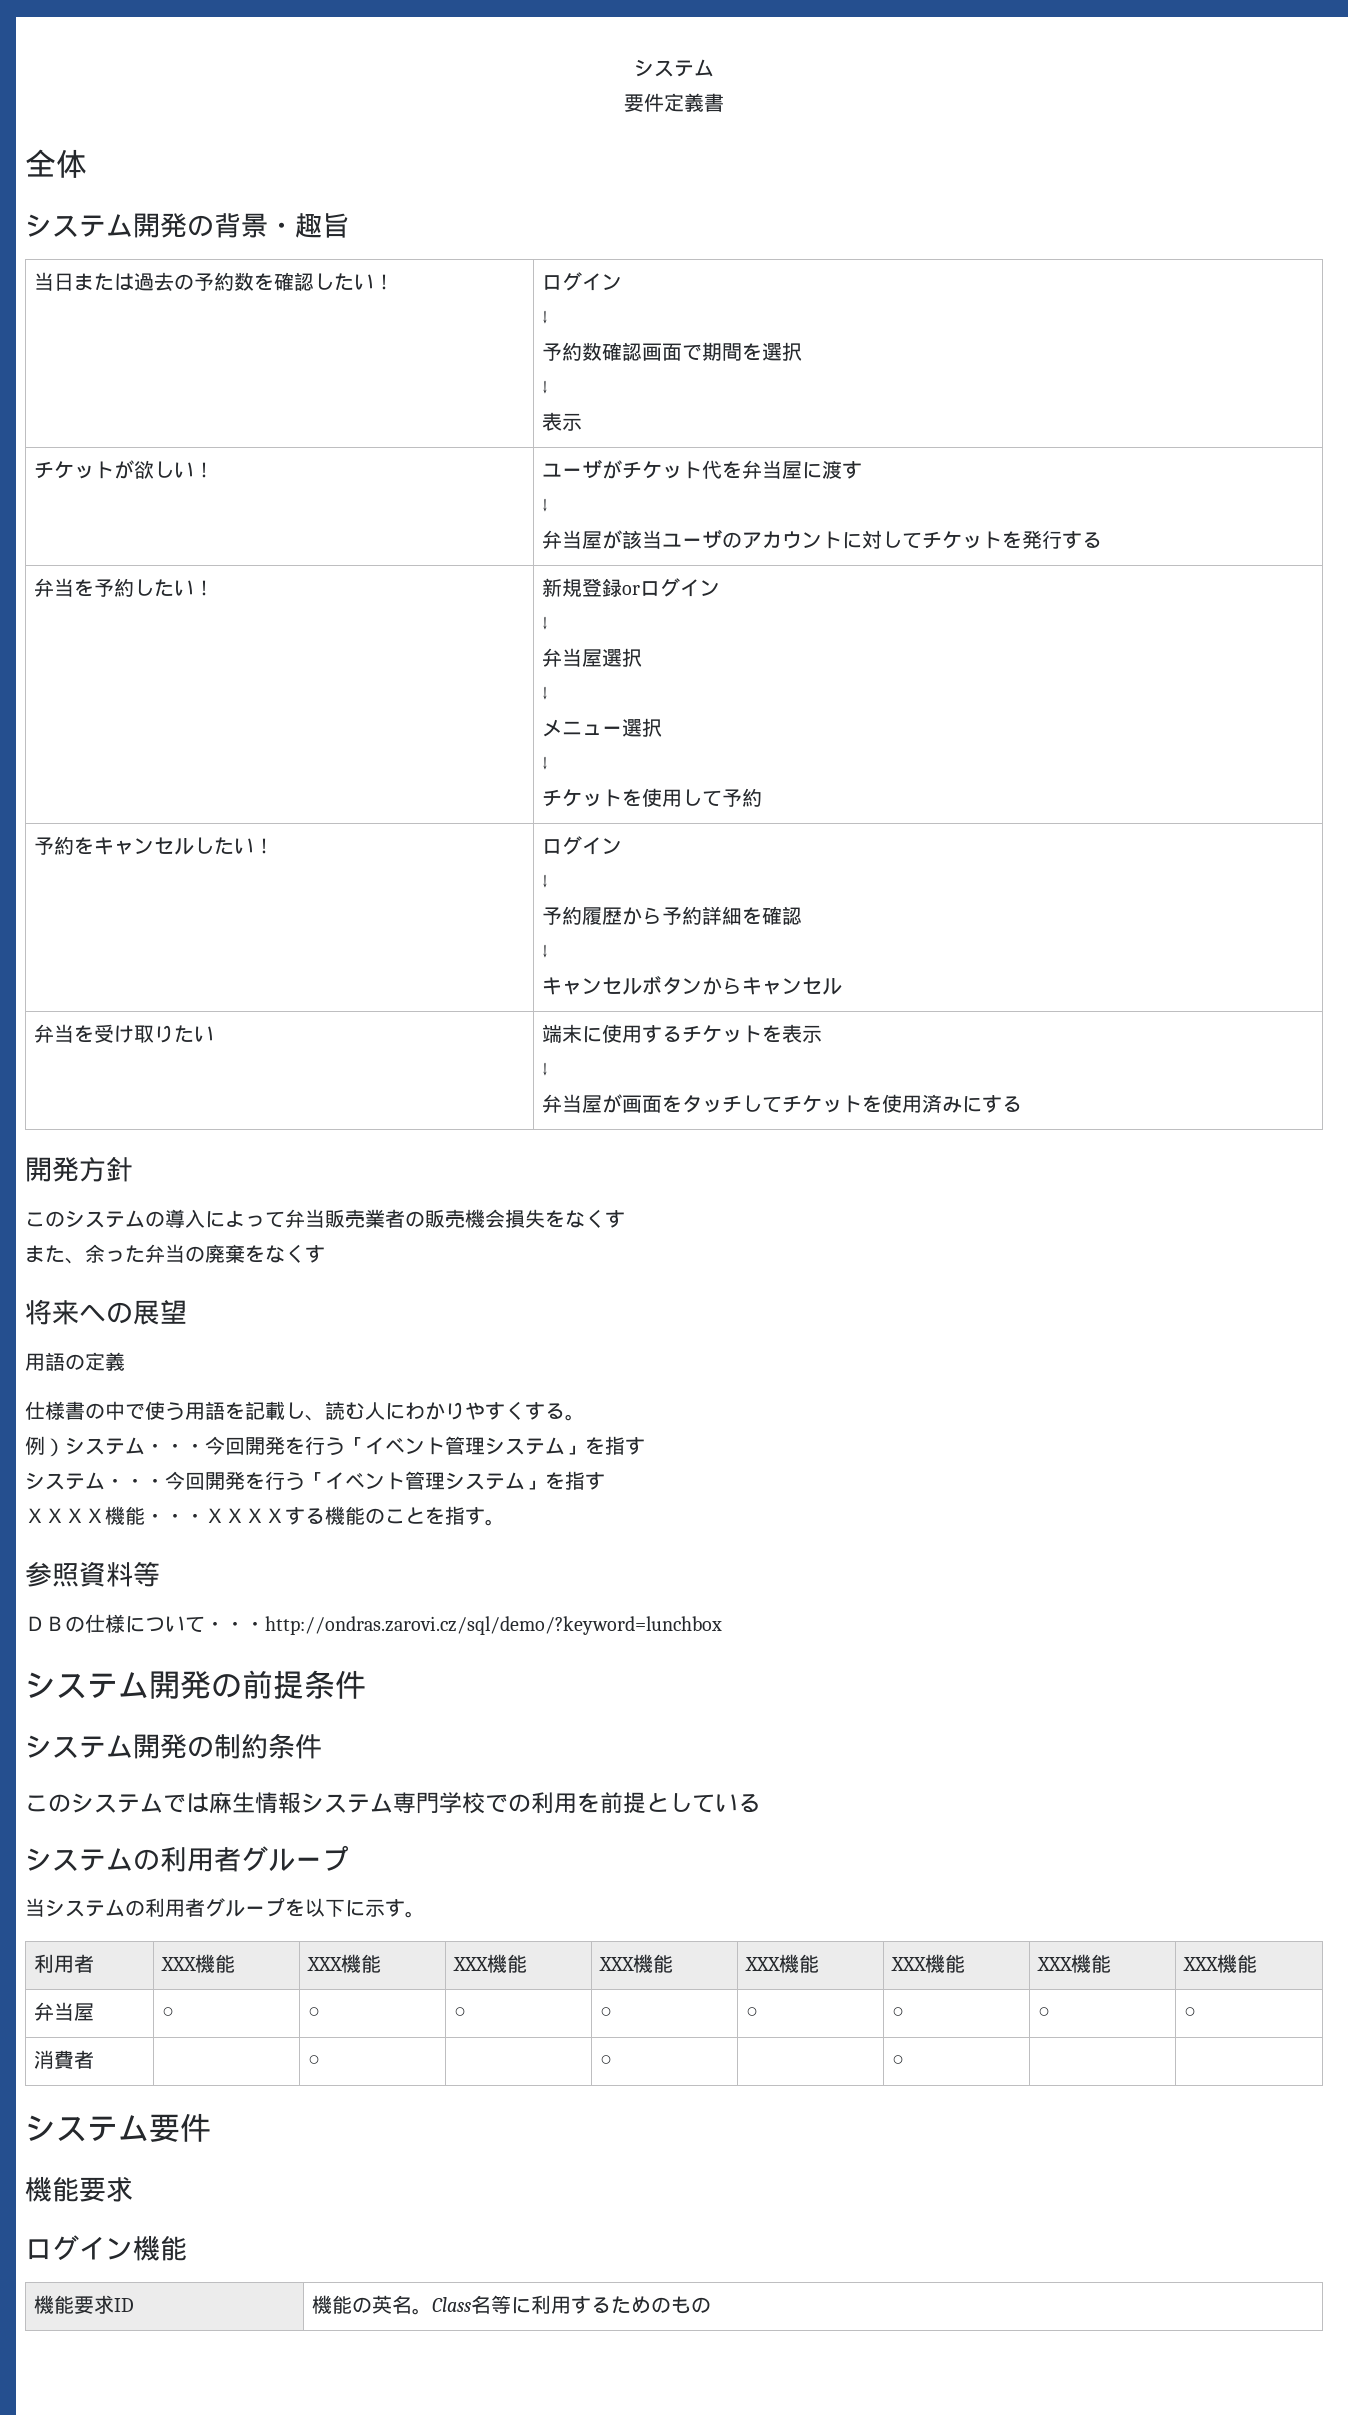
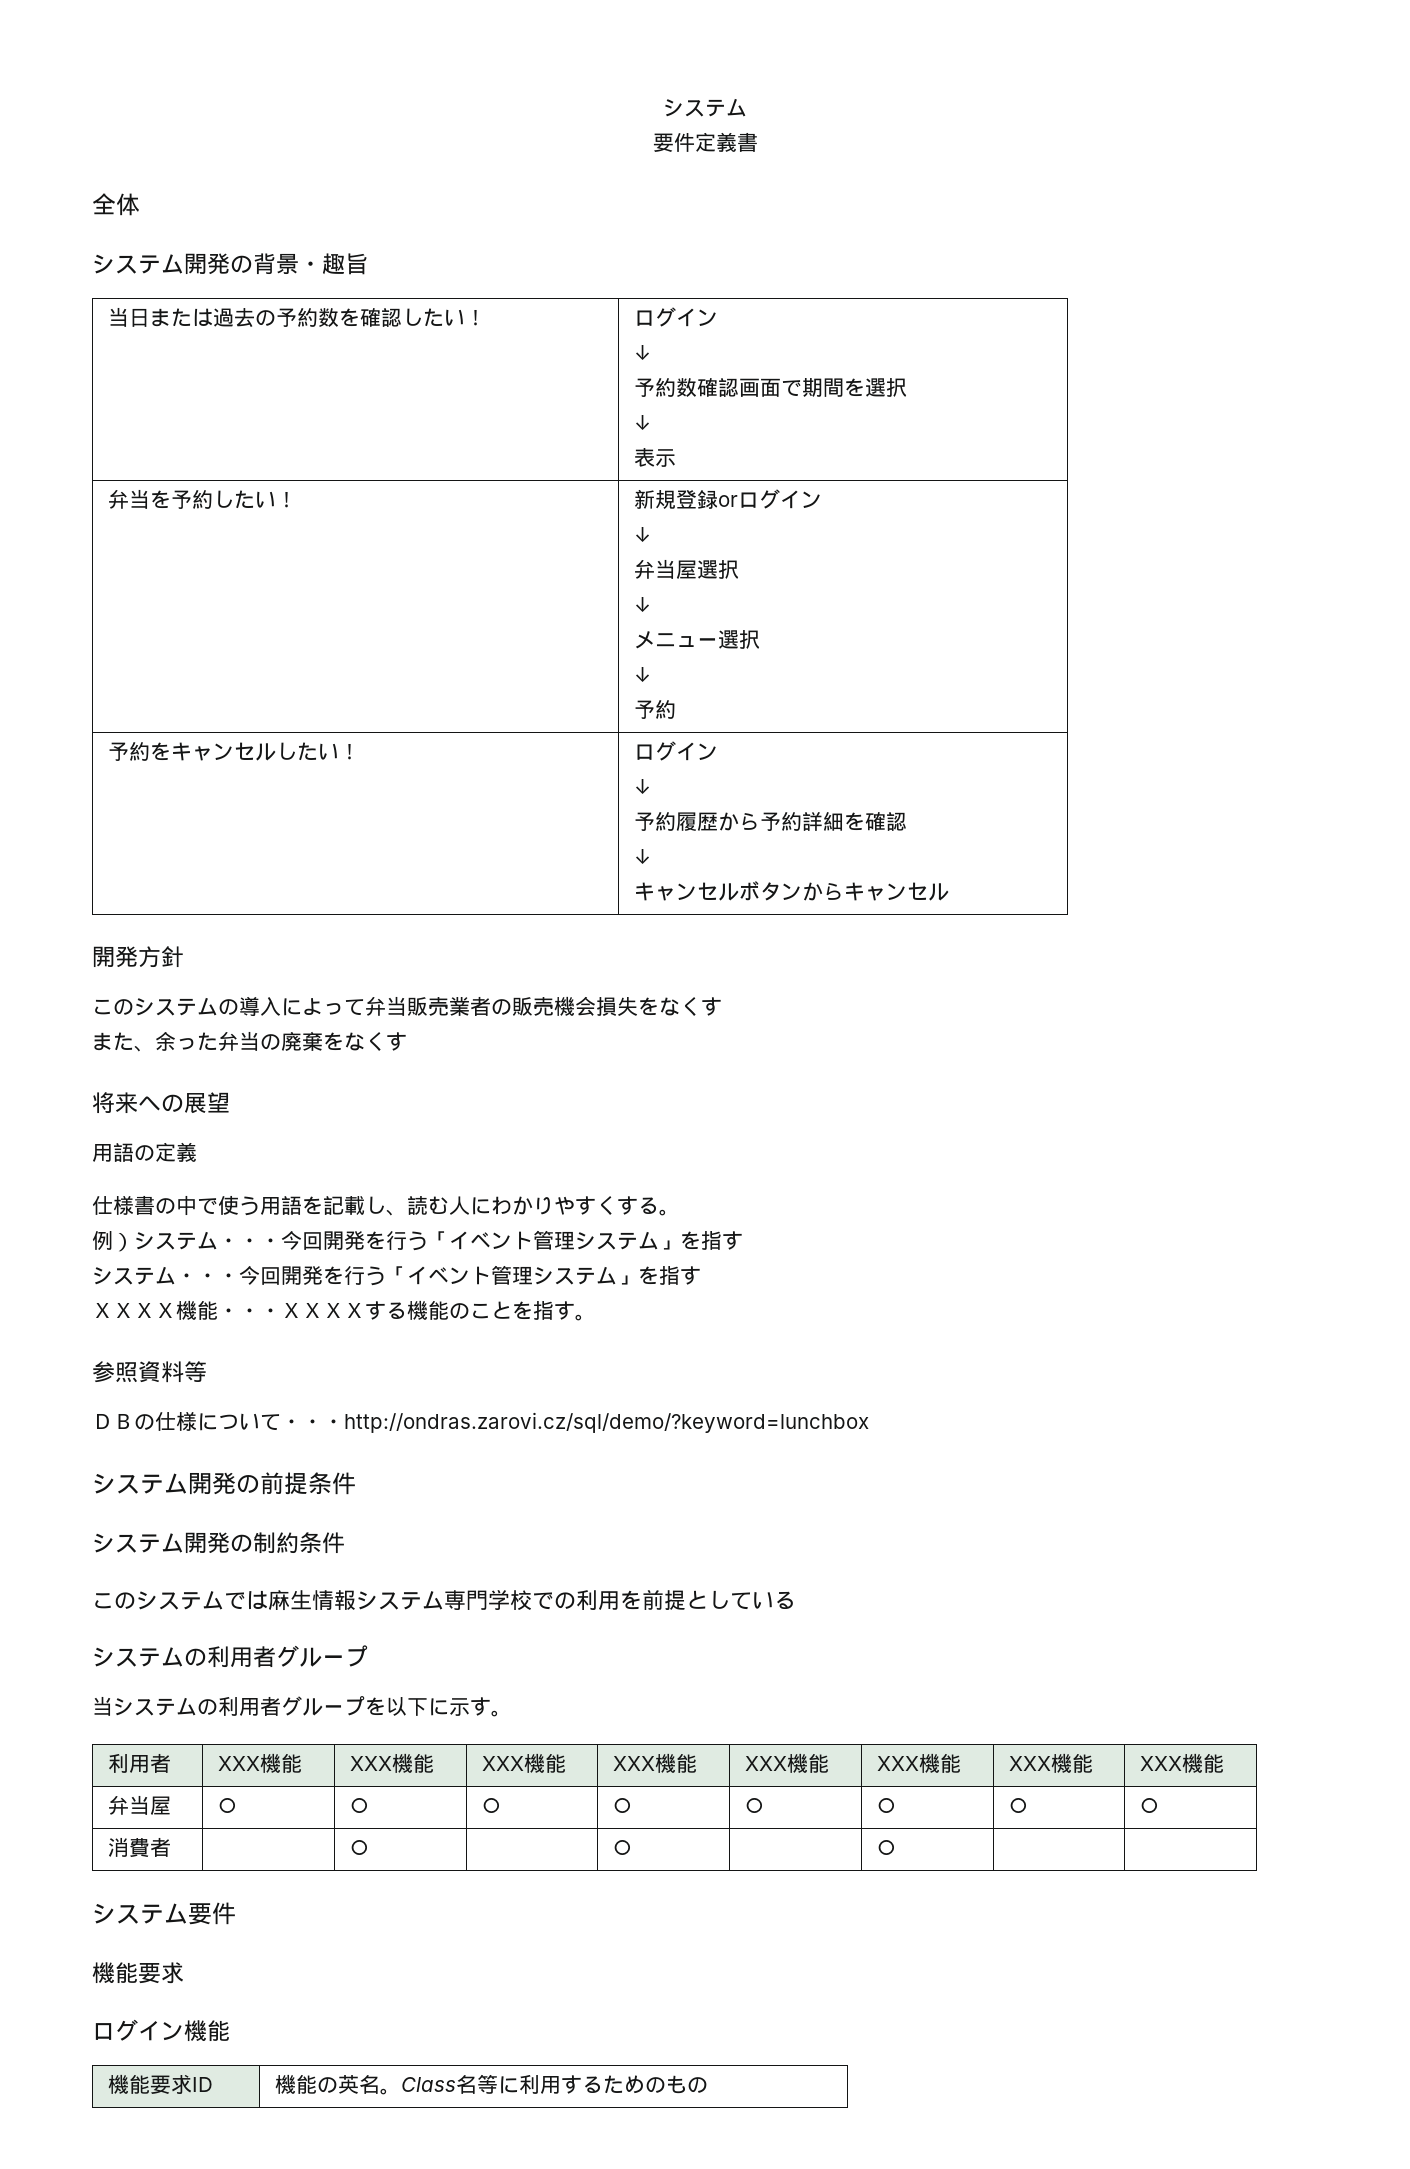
- チケットが欲しい！ | ユーザがチケット代を弁当屋に渡す
- ↓
- 弁当屋が該当ユーザのアカウントに対してチケットを発行する
  弁当を予約したい！ | 新規登録orログイン
  ↓
  弁当屋選択
  ↓
  メニュー選択
  ↓
- チケットを使用して予約
+ 予約
- 弁当を受け取りたい | 端末に使用するチケットを表示
- ↓
- 弁当屋が画面をタッチしてチケットを使用済みにする

